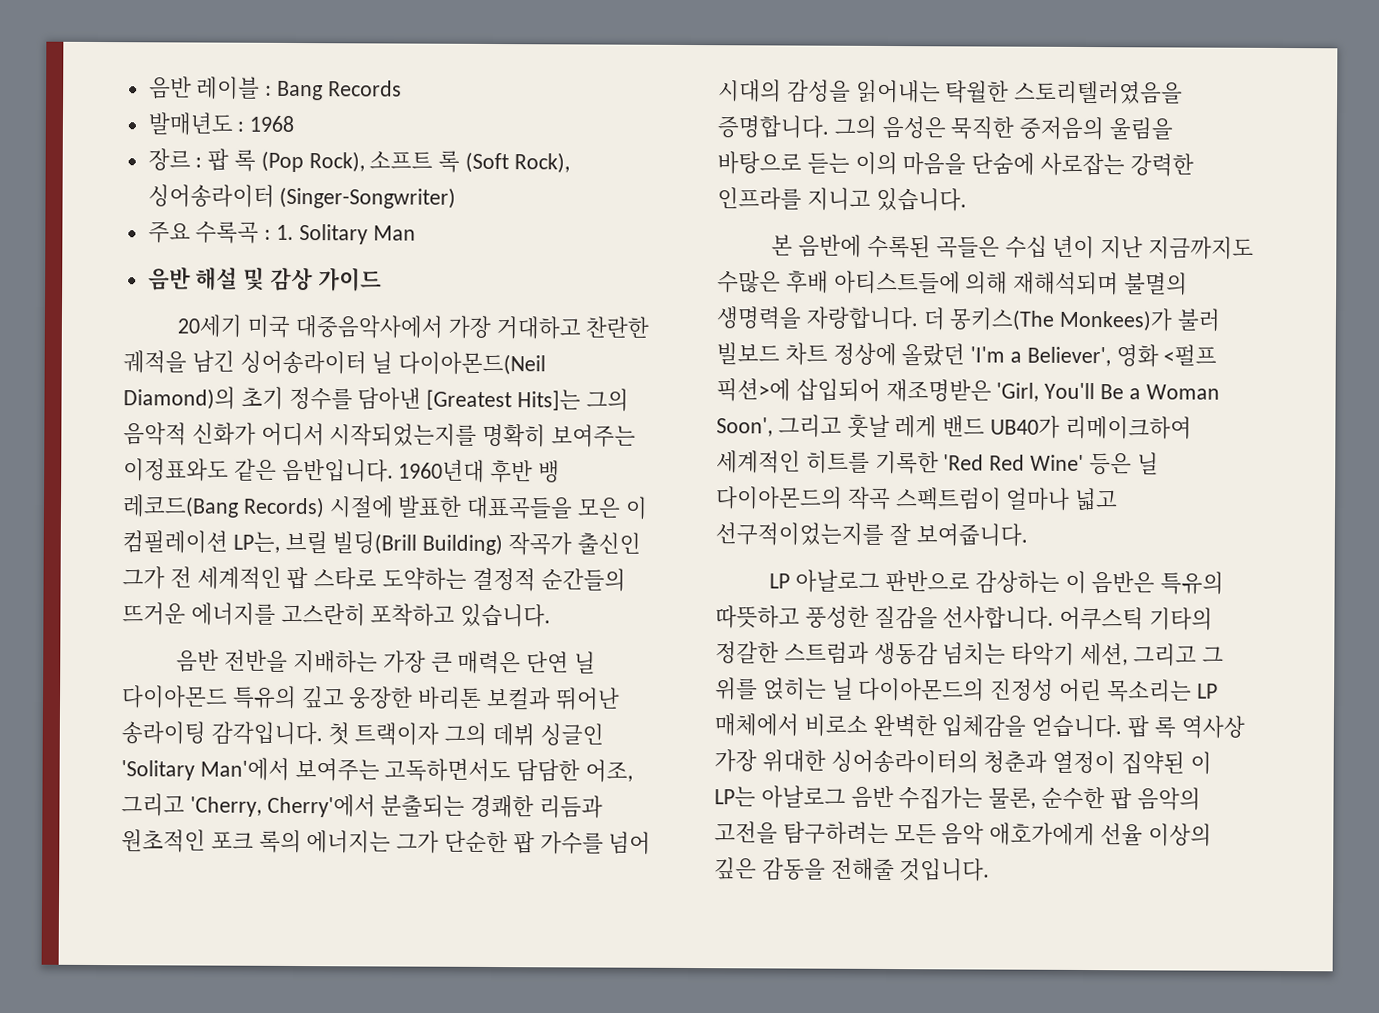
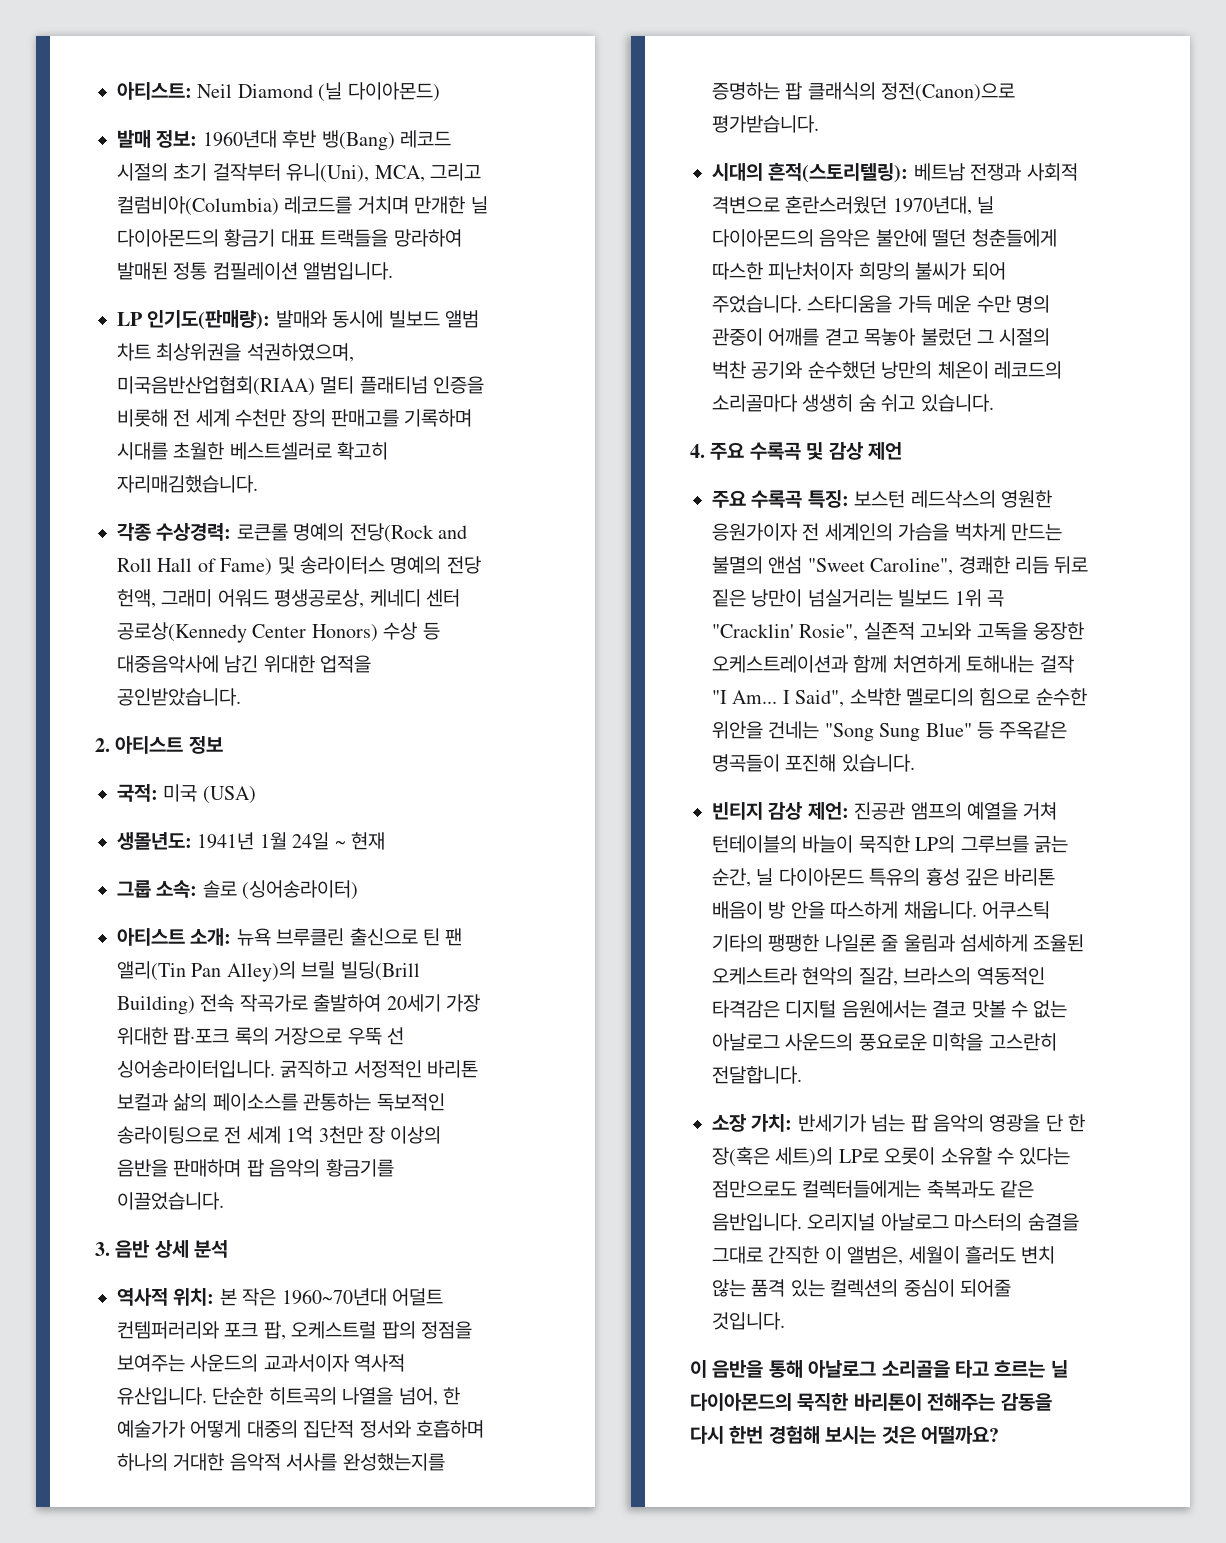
- 음반 레이블 : Bang Records
- 발매년도 : 1968
- 장르 : 팝 록 (Pop Rock), 소프트 록 (Soft Rock), 싱어송라이터 (Singer-Songwriter)
- 주요 수록곡 : 1. Solitary Man
- 음반 해설 및 감상 가이드
- 20세기 미국 대중음악사에서 가장 거대하고 찬란한 궤적을 남긴 싱어송라이터 닐 다이아몬드(Neil Diamond)의 초기 정수를 담아낸 [Greatest Hits]는 그의 음악적 신화가 어디서 시작되었는지를 명확히 보여주는 이정표와도 같은 음반입니다. 1960년대 후반 뱅 레코드(Bang Records) 시절에 발표한 대표곡들을 모은 이 컴필레이션 LP는, 브릴 빌딩(Brill Building) 작곡가 출신인 그가 전 세계적인 팝 스타로 도약하는 결정적 순간들의 뜨거운 에너지를 고스란히 포착하고 있습니다.
- 음반 전반을 지배하는 가장 큰 매력은 단연 닐 다이아몬드 특유의 깊고 웅장한 바리톤 보컬과 뛰어난 송라이팅 감각입니다. 첫 트랙이자 그의 데뷔 싱글인 'Solitary Man'에서 보여주는 고독하면서도 담담한 어조, 그리고 'Cherry, Cherry'에서 분출되는 경쾌한 리듬과 원초적인 포크 록의 에너지는 그가 단순한 팝 가수를 넘어 시대의 감성을 읽어내는 탁월한 스토리텔러였음을 증명합니다. 그의 음성은 묵직한 중저음의 울림을 바탕으로 듣는 이의 마음을 단숨에 사로잡는 강력한 인프라를 지니고 있습니다.
- 본 음반에 수록된 곡들은 수십 년이 지난 지금까지도 수많은 후배 아티스트들에 의해 재해석되며 불멸의 생명력을 자랑합니다. 더 몽키스(The Monkees)가 불러 빌보드 차트 정상에 올랐던 'I'm a Believer', 영화 <펄프 픽션>에 삽입되어 재조명받은 'Girl, You'll Be a Woman Soon', 그리고 훗날 레게 밴드 UB40가 리메이크하여 세계적인 히트를 기록한 'Red Red Wine' 등은 닐 다이아몬드의 작곡 스펙트럼이 얼마나 넓고 선구적이었는지를 잘 보여줍니다.
- LP 아날로그 판반으로 감상하는 이 음반은 특유의 따뜻하고 풍성한 질감을 선사합니다. 어쿠스틱 기타의 정갈한 스트럼과 생동감 넘치는 타악기 세션, 그리고 그 위를 얹히는 닐 다이아몬드의 진정성 어린 목소리는 LP 매체에서 비로소 완벽한 입체감을 얻습니다. 팝 록 역사상 가장 위대한 싱어송라이터의 청춘과 열정이 집약된 이 LP는 아날로그 음반 수집가는 물론, 순수한 팝 음악의 고전을 탐구하려는 모든 음악 애호가에게 선율 이상의 깊은 감동을 전해줄 것입니다.
+ 아티스트: Neil Diamond (닐 다이아몬드)
+ 발매 정보: 1960년대 후반 뱅(Bang) 레코드 시절의 초기 걸작부터 유니(Uni), MCA, 그리고 컬럼비아(Columbia) 레코드를 거치며 만개한 닐 다이아몬드의 황금기 대표 트랙들을 망라하여 발매된 정통 컴필레이션 앨범입니다.
+ LP 인기도(판매량): 발매와 동시에 빌보드 앨범 차트 최상위권을 석권하였으며, 미국음반산업협회(RIAA) 멀티 플래티넘 인증을 비롯해 전 세계 수천만 장의 판매고를 기록하며 시대를 초월한 베스트셀러로 확고히 자리매김했습니다.
+ 각종 수상경력: 로큰롤 명예의 전당(Rock and Roll Hall of Fame) 및 송라이터스 명예의 전당 헌액, 그래미 어워드 평생공로상, 케네디 센터 공로상(Kennedy Center Honors) 수상 등 대중음악사에 남긴 위대한 업적을 공인받았습니다.
+ 2. 아티스트 정보
+ 국적: 미국 (USA)
+ 생몰년도: 1941년 1월 24일 ~ 현재
+ 그룹 소속: 솔로 (싱어송라이터)
+ 아티스트 소개: 뉴욕 브루클린 출신으로 틴 팬 앨리(Tin Pan Alley)의 브릴 빌딩(Brill Building) 전속 작곡가로 출발하여 20세기 가장 위대한 팝·포크 록의 거장으로 우뚝 선 싱어송라이터입니다. 굵직하고 서정적인 바리톤 보컬과 삶의 페이소스를 관통하는 독보적인 송라이팅으로 전 세계 1억 3천만 장 이상의 음반을 판매하며 팝 음악의 황금기를 이끌었습니다.
+ 3. 음반 상세 분석
+ 역사적 위치: 본 작은 1960~70년대 어덜트 컨템퍼러리와 포크 팝, 오케스트럴 팝의 정점을 보여주는 사운드의 교과서이자 역사적 유산입니다. 단순한 히트곡의 나열을 넘어, 한 예술가가 어떻게 대중의 집단적 정서와 호흡하며 하나의 거대한 음악적 서사를 완성했는지를 증명하는 팝 클래식의 정전(Canon)으로 평가받습니다.
+ 시대의 흔적(스토리텔링): 베트남 전쟁과 사회적 격변으로 혼란스러웠던 1970년대, 닐 다이아몬드의 음악은 불안에 떨던 청춘들에게 따스한 피난처이자 희망의 불씨가 되어 주었습니다. 스타디움을 가득 메운 수만 명의 관중이 어깨를 겯고 목놓아 불렀던 그 시절의 벅찬 공기와 순수했던 낭만의 체온이 레코드의 소리골마다 생생히 숨 쉬고 있습니다.
+ 4. 주요 수록곡 및 감상 제언
+ 주요 수록곡 특징: 보스턴 레드삭스의 영원한 응원가이자 전 세계인의 가슴을 벅차게 만드는 불멸의 앤섬 "Sweet Caroline", 경쾌한 리듬 뒤로 짙은 낭만이 넘실거리는 빌보드 1위 곡 "Cracklin' Rosie", 실존적 고뇌와 고독을 웅장한 오케스트레이션과 함께 처연하게 토해내는 걸작 "I Am... I Said", 소박한 멜로디의 힘으로 순수한 위안을 건네는 "Song Sung Blue" 등 주옥같은 명곡들이 포진해 있습니다.
+ 빈티지 감상 제언: 진공관 앰프의 예열을 거쳐 턴테이블의 바늘이 묵직한 LP의 그루브를 긁는 순간, 닐 다이아몬드 특유의 흉성 깊은 바리톤 배음이 방 안을 따스하게 채웁니다. 어쿠스틱 기타의 팽팽한 나일론 줄 울림과 섬세하게 조율된 오케스트라 현악의 질감, 브라스의 역동적인 타격감은 디지털 음원에서는 결코 맛볼 수 없는 아날로그 사운드의 풍요로운 미학을 고스란히 전달합니다.
+ 소장 가치: 반세기가 넘는 팝 음악의 영광을 단 한 장(혹은 세트)의 LP로 오롯이 소유할 수 있다는 점만으로도 컬렉터들에게는 축복과도 같은 음반입니다. 오리지널 아날로그 마스터의 숨결을 그대로 간직한 이 앨범은, 세월이 흘러도 변치 않는 품격 있는 컬렉션의 중심이 되어줄 것입니다.
+ 이 음반을 통해 아날로그 소리골을 타고 흐르는 닐 다이아몬드의 묵직한 바리톤이 전해주는 감동을 다시 한번 경험해 보시는 것은 어떨까요?

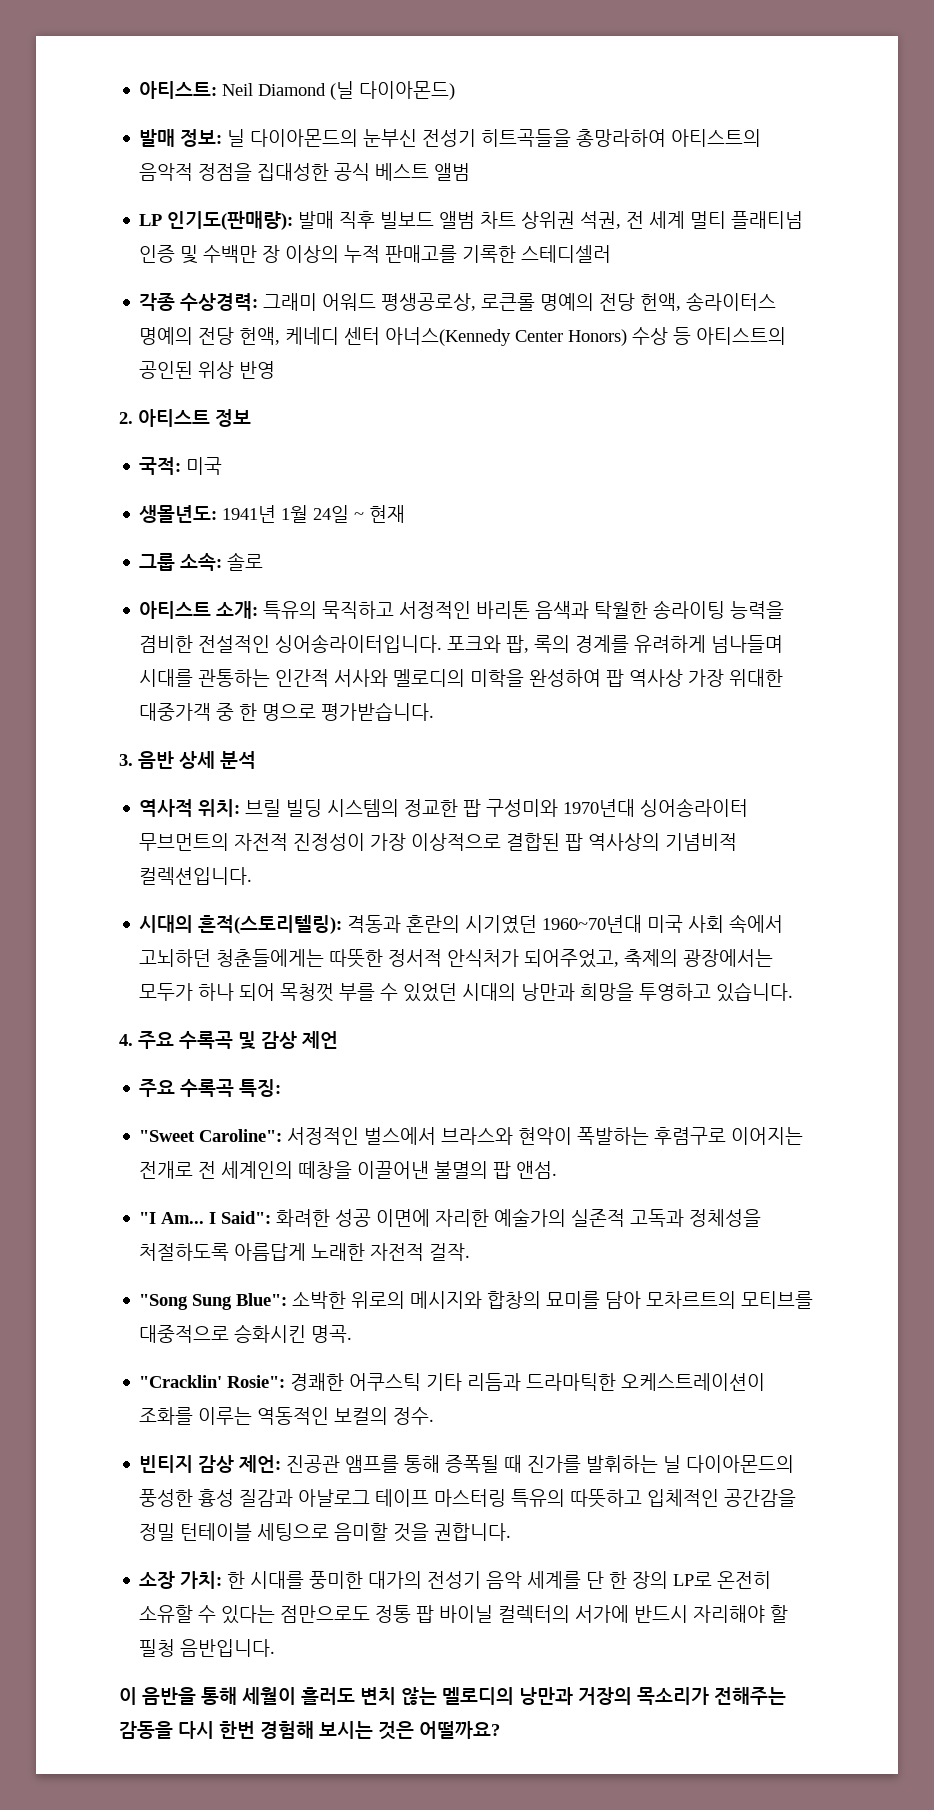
- 발매 정보: 1960년대 후반 뱅(Bang) 레코드 시절의 초기 걸작부터 유니(Uni), MCA, 그리고 컬럼비아(Columbia) 레코드를 거치며 만개한 닐 다이아몬드의 황금기 대표 트랙들을 망라하여 발매된 정통 컴필레이션 앨범입니다.
+ 발매 정보: 닐 다이아몬드의 눈부신 전성기 히트곡들을 총망라하여 아티스트의 음악적 정점을 집대성한 공식 베스트 앨범
- LP 인기도(판매량): 발매와 동시에 빌보드 앨범 차트 최상위권을 석권하였으며, 미국음반산업협회(RIAA) 멀티 플래티넘 인증을 비롯해 전 세계 수천만 장의 판매고를 기록하며 시대를 초월한 베스트셀러로 확고히 자리매김했습니다.
- 각종 수상경력: 로큰롤 명예의 전당(Rock and Roll Hall of Fame) 및 송라이터스 명예의 전당 헌액, 그래미 어워드 평생공로상, 케네디 센터 공로상(Kennedy Center Honors) 수상 등 대중음악사에 남긴 위대한 업적을 공인받았습니다.
+ LP 인기도(판매량): 발매 직후 빌보드 앨범 차트 상위권 석권, 전 세계 멀티 플래티넘 인증 및 수백만 장 이상의 누적 판매고를 기록한 스테디셀러
+ 각종 수상경력: 그래미 어워드 평생공로상, 로큰롤 명예의 전당 헌액, 송라이터스 명예의 전당 헌액, 케네디 센터 아너스(Kennedy Center Honors) 수상 등 아티스트의 공인된 위상 반영
- 국적: 미국 (USA)
+ 국적: 미국
- 그룹 소속: 솔로 (싱어송라이터)
+ 그룹 소속: 솔로
- 아티스트 소개: 뉴욕 브루클린 출신으로 틴 팬 앨리(Tin Pan Alley)의 브릴 빌딩(Brill Building) 전속 작곡가로 출발하여 20세기 가장 위대한 팝·포크 록의 거장으로 우뚝 선 싱어송라이터입니다. 굵직하고 서정적인 바리톤 보컬과 삶의 페이소스를 관통하는 독보적인 송라이팅으로 전 세계 1억 3천만 장 이상의 음반을 판매하며 팝 음악의 황금기를 이끌었습니다.
+ 아티스트 소개: 특유의 묵직하고 서정적인 바리톤 음색과 탁월한 송라이팅 능력을 겸비한 전설적인 싱어송라이터입니다. 포크와 팝, 록의 경계를 유려하게 넘나들며 시대를 관통하는 인간적 서사와 멜로디의 미학을 완성하여 팝 역사상 가장 위대한 대중가객 중 한 명으로 평가받습니다.
- 역사적 위치: 본 작은 1960~70년대 어덜트 컨템퍼러리와 포크 팝, 오케스트럴 팝의 정점을 보여주는 사운드의 교과서이자 역사적 유산입니다. 단순한 히트곡의 나열을 넘어, 한 예술가가 어떻게 대중의 집단적 정서와 호흡하며 하나의 거대한 음악적 서사를 완성했는지를 증명하는 팝 클래식의 정전(Canon)으로 평가받습니다.
- 시대의 흔적(스토리텔링): 베트남 전쟁과 사회적 격변으로 혼란스러웠던 1970년대, 닐 다이아몬드의 음악은 불안에 떨던 청춘들에게 따스한 피난처이자 희망의 불씨가 되어 주었습니다. 스타디움을 가득 메운 수만 명의 관중이 어깨를 겯고 목놓아 불렀던 그 시절의 벅찬 공기와 순수했던 낭만의 체온이 레코드의 소리골마다 생생히 숨 쉬고 있습니다.
+ 역사적 위치: 브릴 빌딩 시스템의 정교한 팝 구성미와 1970년대 싱어송라이터 무브먼트의 자전적 진정성이 가장 이상적으로 결합된 팝 역사상의 기념비적 컬렉션입니다.
+ 시대의 흔적(스토리텔링): 격동과 혼란의 시기였던 1960~70년대 미국 사회 속에서 고뇌하던 청춘들에게는 따뜻한 정서적 안식처가 되어주었고, 축제의 광장에서는 모두가 하나 되어 목청껏 부를 수 있었던 시대의 낭만과 희망을 투영하고 있습니다.
- 주요 수록곡 특징: 보스턴 레드삭스의 영원한 응원가이자 전 세계인의 가슴을 벅차게 만드는 불멸의 앤섬 "Sweet Caroline", 경쾌한 리듬 뒤로 짙은 낭만이 넘실거리는 빌보드 1위 곡 "Cracklin' Rosie", 실존적 고뇌와 고독을 웅장한 오케스트레이션과 함께 처연하게 토해내는 걸작 "I Am... I Said", 소박한 멜로디의 힘으로 순수한 위안을 건네는 "Song Sung Blue" 등 주옥같은 명곡들이 포진해 있습니다.
- 빈티지 감상 제언: 진공관 앰프의 예열을 거쳐 턴테이블의 바늘이 묵직한 LP의 그루브를 긁는 순간, 닐 다이아몬드 특유의 흉성 깊은 바리톤 배음이 방 안을 따스하게 채웁니다. 어쿠스틱 기타의 팽팽한 나일론 줄 울림과 섬세하게 조율된 오케스트라 현악의 질감, 브라스의 역동적인 타격감은 디지털 음원에서는 결코 맛볼 수 없는 아날로그 사운드의 풍요로운 미학을 고스란히 전달합니다.
- 소장 가치: 반세기가 넘는 팝 음악의 영광을 단 한 장(혹은 세트)의 LP로 오롯이 소유할 수 있다는 점만으로도 컬렉터들에게는 축복과도 같은 음반입니다. 오리지널 아날로그 마스터의 숨결을 그대로 간직한 이 앨범은, 세월이 흘러도 변치 않는 품격 있는 컬렉션의 중심이 되어줄 것입니다.
- 이 음반을 통해 아날로그 소리골을 타고 흐르는 닐 다이아몬드의 묵직한 바리톤이 전해주는 감동을 다시 한번 경험해 보시는 것은 어떨까요?
+ 주요 수록곡 특징:
+ "Sweet Caroline": 서정적인 벌스에서 브라스와 현악이 폭발하는 후렴구로 이어지는 전개로 전 세계인의 떼창을 이끌어낸 불멸의 팝 앤섬.
+ "I Am... I Said": 화려한 성공 이면에 자리한 예술가의 실존적 고독과 정체성을 처절하도록 아름답게 노래한 자전적 걸작.
+ "Song Sung Blue": 소박한 위로의 메시지와 합창의 묘미를 담아 모차르트의 모티브를 대중적으로 승화시킨 명곡.
+ "Cracklin' Rosie": 경쾌한 어쿠스틱 기타 리듬과 드라마틱한 오케스트레이션이 조화를 이루는 역동적인 보컬의 정수.
+ 빈티지 감상 제언: 진공관 앰프를 통해 증폭될 때 진가를 발휘하는 닐 다이아몬드의 풍성한 흉성 질감과 아날로그 테이프 마스터링 특유의 따뜻하고 입체적인 공간감을 정밀 턴테이블 세팅으로 음미할 것을 권합니다.
+ 소장 가치: 한 시대를 풍미한 대가의 전성기 음악 세계를 단 한 장의 LP로 온전히 소유할 수 있다는 점만으로도 정통 팝 바이닐 컬렉터의 서가에 반드시 자리해야 할 필청 음반입니다.
+ 이 음반을 통해 세월이 흘러도 변치 않는 멜로디의 낭만과 거장의 목소리가 전해주는 감동을 다시 한번 경험해 보시는 것은 어떨까요?

